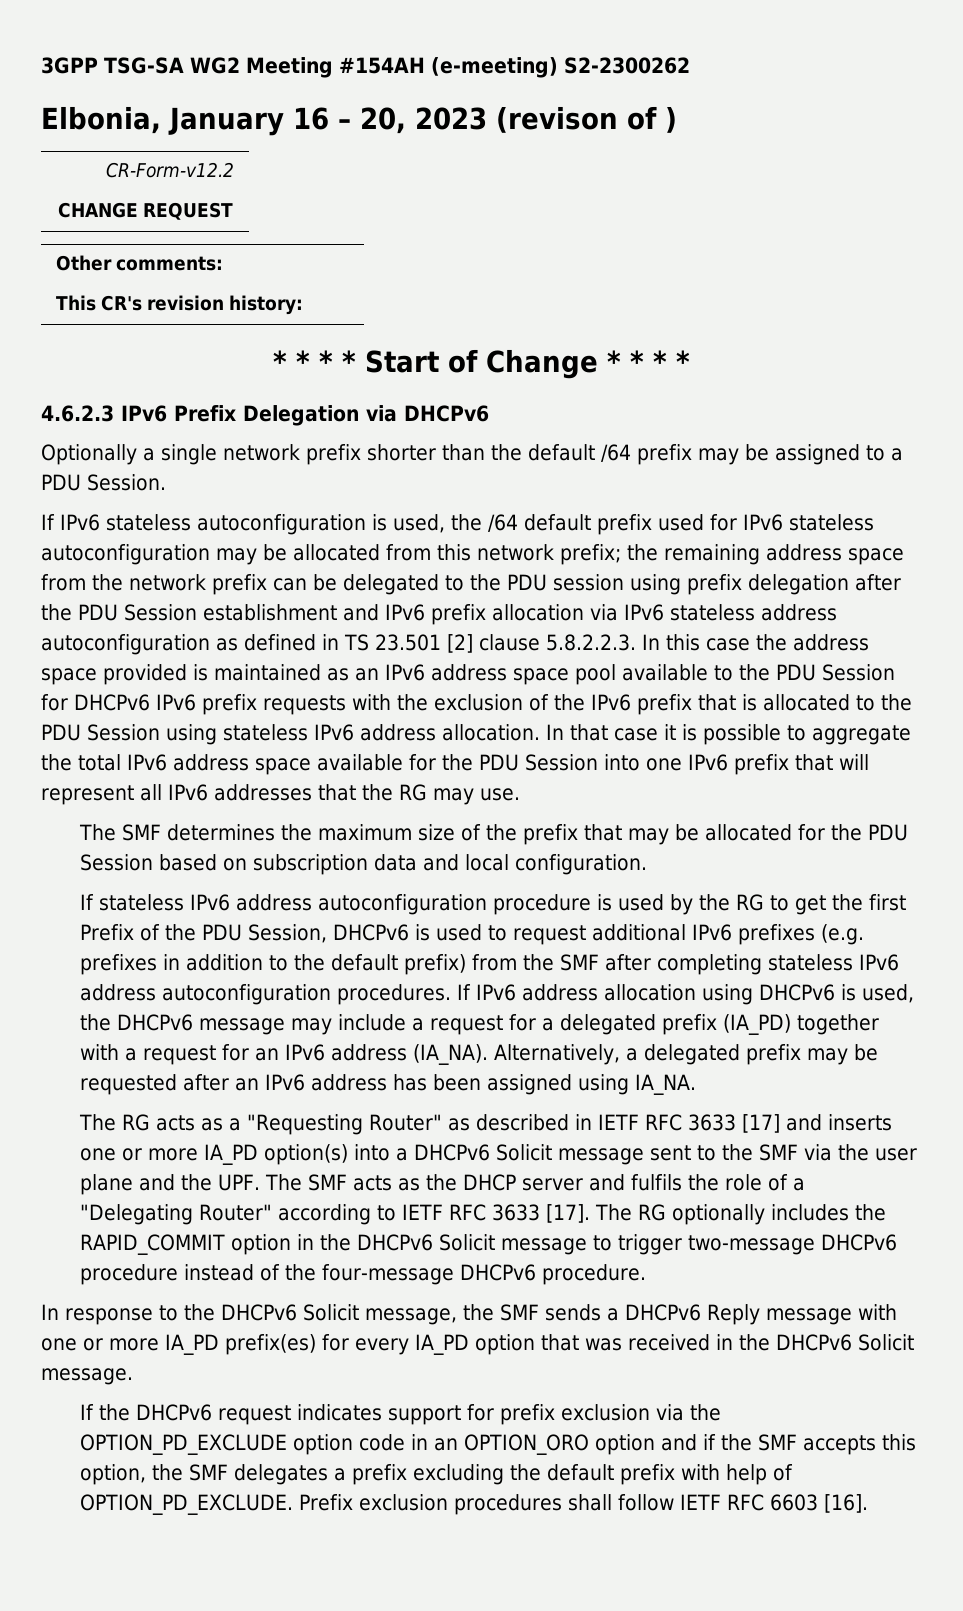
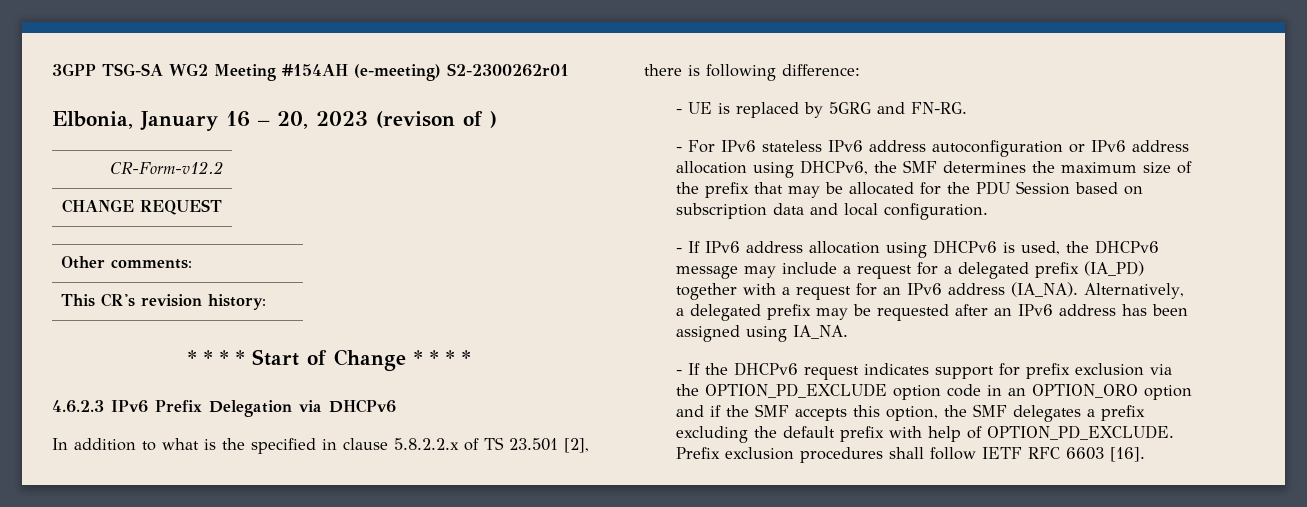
- 3GPP TSG-SA WG2 Meeting #154AH (e-meeting) S2-2300262
+ 3GPP TSG-SA WG2 Meeting #154AH (e-meeting) S2-2300262r01
- Optionally a single network prefix shorter than the default /64 prefix may be assigned to a PDU Session.
- If IPv6 stateless autoconfiguration is used, the /64 default prefix used for IPv6 stateless autoconfiguration may be allocated from this network prefix; the remaining address space from the network prefix can be delegated to the PDU session using prefix delegation after the PDU Session establishment and IPv6 prefix allocation via IPv6 stateless address autoconfiguration as defined in TS 23.501 [2] clause 5.8.2.2.3. In this case the address space provided is maintained as an IPv6 address space pool available to the PDU Session for DHCPv6 IPv6 prefix requests with the exclusion of the IPv6 prefix that is allocated to the PDU Session using stateless IPv6 address allocation. In that case it is possible to aggregate the total IPv6 address space available for the PDU Session into one IPv6 prefix that will represent all IPv6 addresses that the RG may use.
- The SMF determines the maximum size of the prefix that may be allocated for the PDU Session based on subscription data and local configuration.
+ In addition to what is the specified in clause 5.8.2.2.x of TS 23.501 [2], there is following difference:
+ - UE is replaced by 5GRG and FN-RG.
+ - For IPv6 stateless IPv6 address autoconfiguration or IPv6 address allocation using DHCPv6, the SMF determines the maximum size of the prefix that may be allocated for the PDU Session based on subscription data and local configuration.
- If stateless IPv6 address autoconfiguration procedure is used by the RG to get the first Prefix of the PDU Session, DHCPv6 is used to request additional IPv6 prefixes (e.g. prefixes in addition to the default prefix) from the SMF after completing stateless IPv6 address autoconfiguration procedures. If IPv6 address allocation using DHCPv6 is used, the DHCPv6 message may include a request for a delegated prefix (IA_PD) together with a request for an IPv6 address (IA_NA).
+ - If IPv6 address allocation using DHCPv6 is used, the DHCPv6 message may include a request for a delegated prefix (IA_PD) together with a request for an IPv6 address (IA_NA).
- The RG acts as a "Requesting Router" as described in IETF RFC 3633 [17] and inserts one or more IA_PD option(s) into a DHCPv6 Solicit message sent to the SMF via the user plane and the UPF. The SMF acts as the DHCP server and fulfils the role of a "Delegating Router" according to IETF RFC 3633 [17]. The RG optionally includes the RAPID_COMMIT option in the DHCPv6 Solicit message to trigger two-message DHCPv6 procedure instead of the four-message DHCPv6 procedure.
- In response to the DHCPv6 Solicit message, the SMF sends a DHCPv6 Reply message with one or more IA_PD prefix(es) for every IA_PD option that was received in the DHCPv6 Solicit message.
- If the DHCPv6 request indicates support for prefix exclusion via the OPTION_PD_EXCLUDE option code in an OPTION_ORO option and if the SMF accepts this option, the SMF delegates a prefix excluding the default prefix with help of OPTION_PD_EXCLUDE.
+ - If the DHCPv6 request indicates support for prefix exclusion via the OPTION_PD_EXCLUDE option code in an OPTION_ORO option and if the SMF accepts this option, the SMF delegates a prefix excluding the default prefix with help of OPTION_PD_EXCLUDE.

